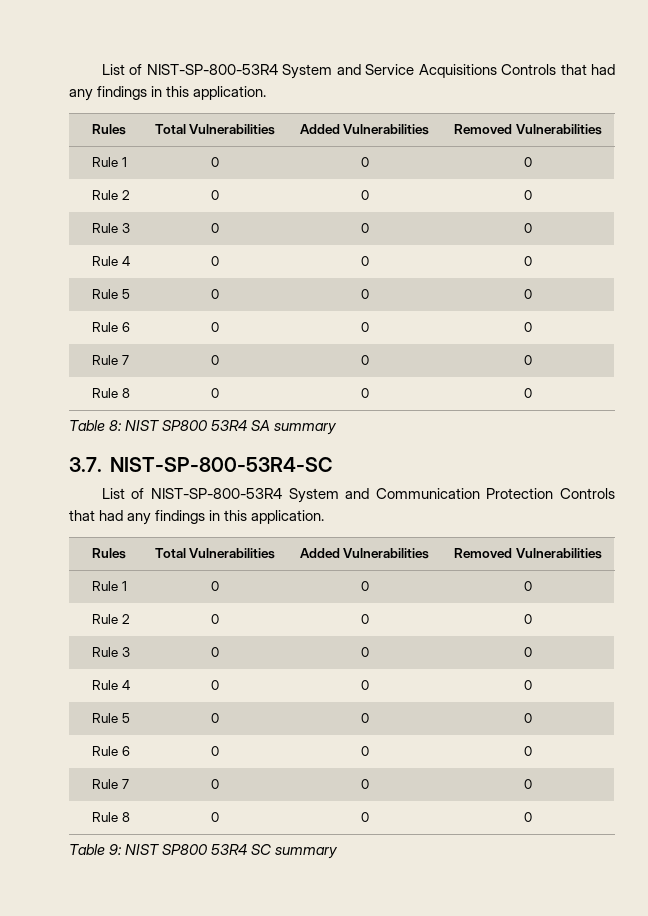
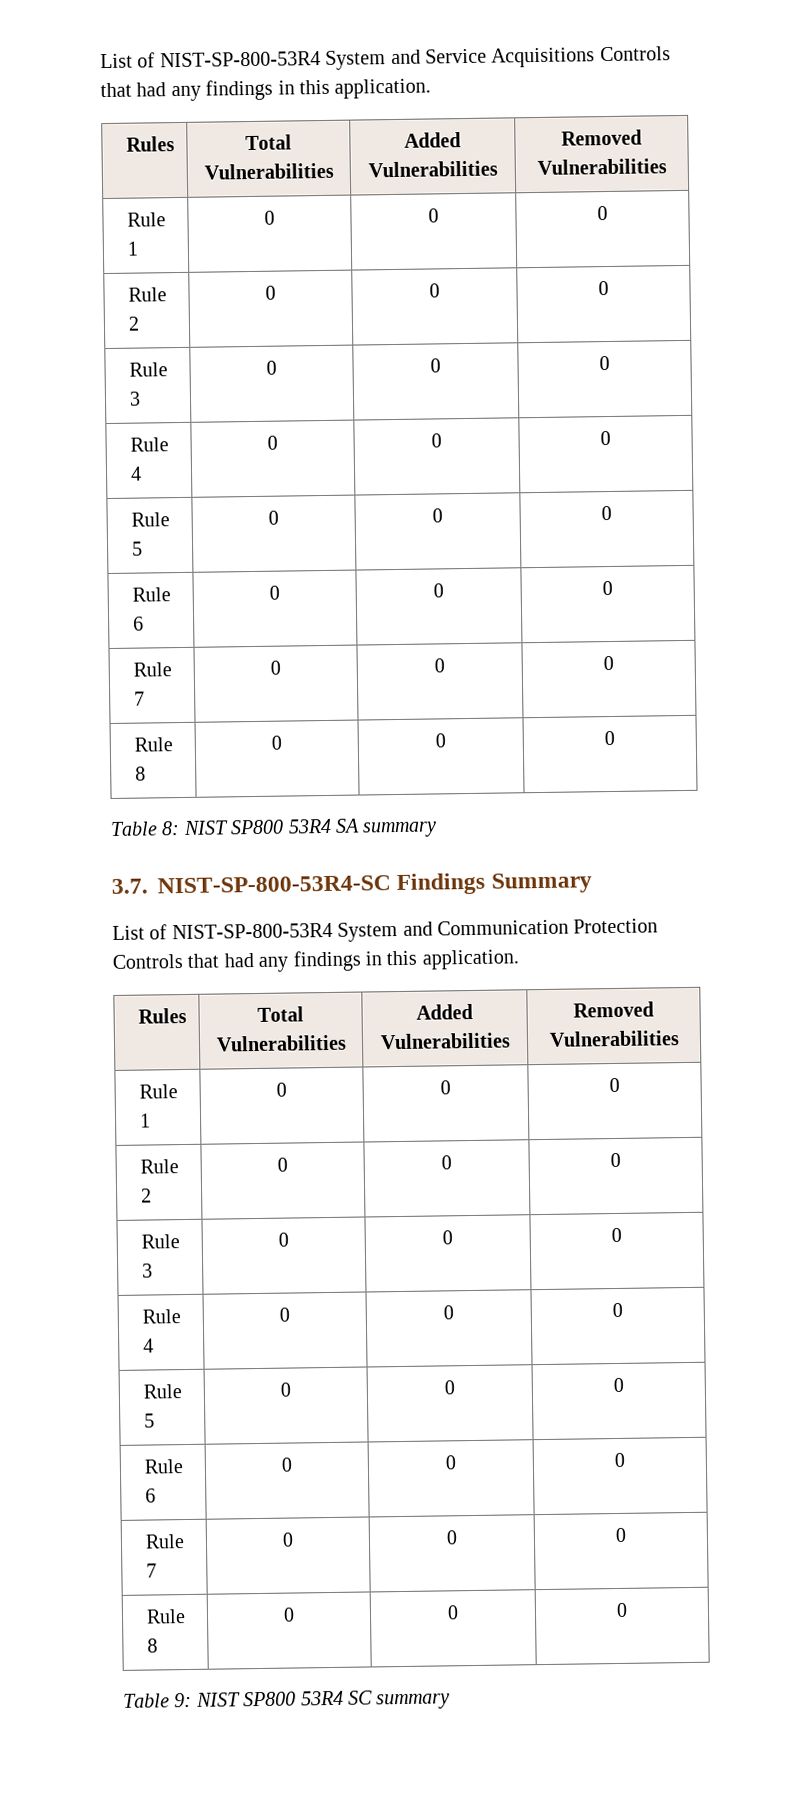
- 3.7. NIST-SP-800-53R4-SC
+ 3.7. NIST-SP-800-53R4-SC Findings Summary

